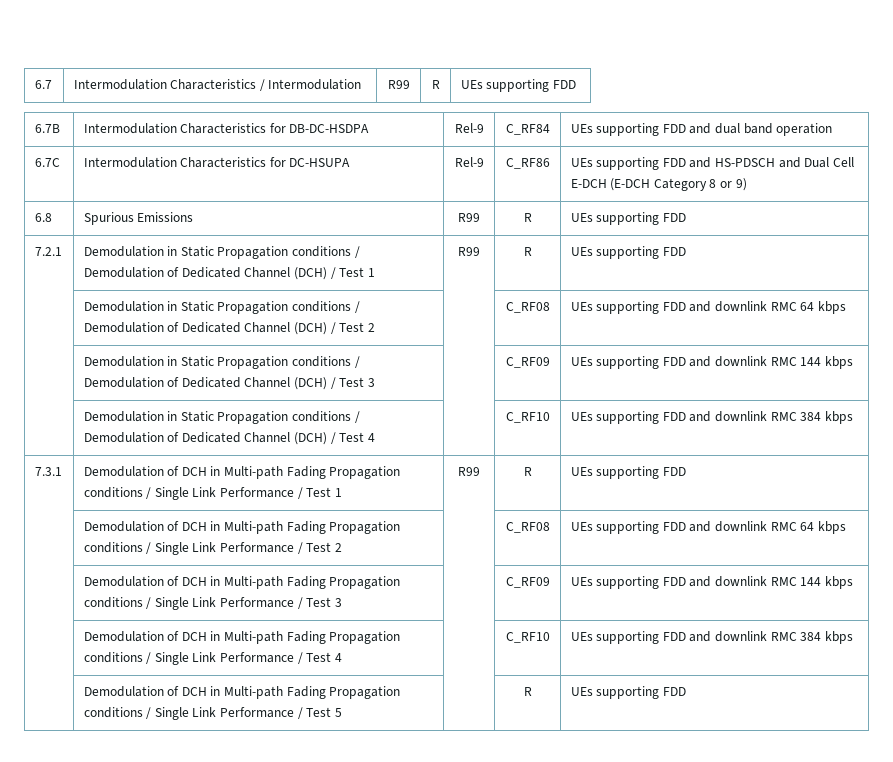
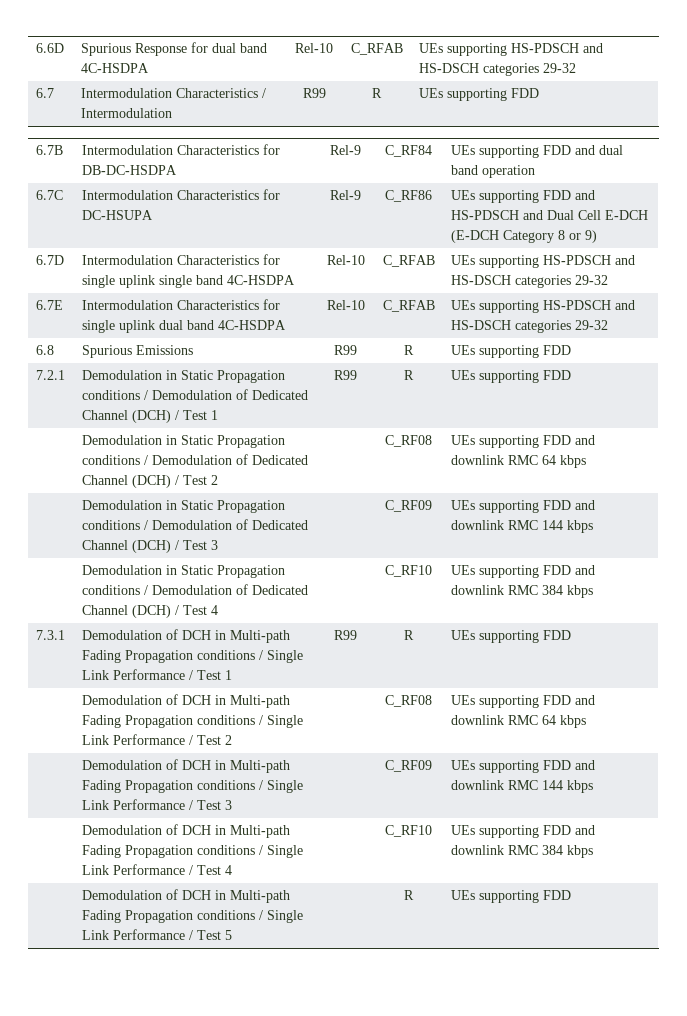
+ 6.6D | Spurious Response for dual band 4C-HSDPA | Rel-10 | C_RFAB | UEs supporting HS-PDSCH and HS-DSCH categories 29-32
+ 6.7D | Intermodulation Characteristics for single uplink single band 4C-HSDPA | Rel-10 | C_RFAB | UEs supporting HS-PDSCH and HS-DSCH categories 29-32
+ 6.7E | Intermodulation Characteristics for single uplink dual band 4C-HSDPA | Rel-10 | C_RFAB | UEs supporting HS-PDSCH and HS-DSCH categories 29-32

